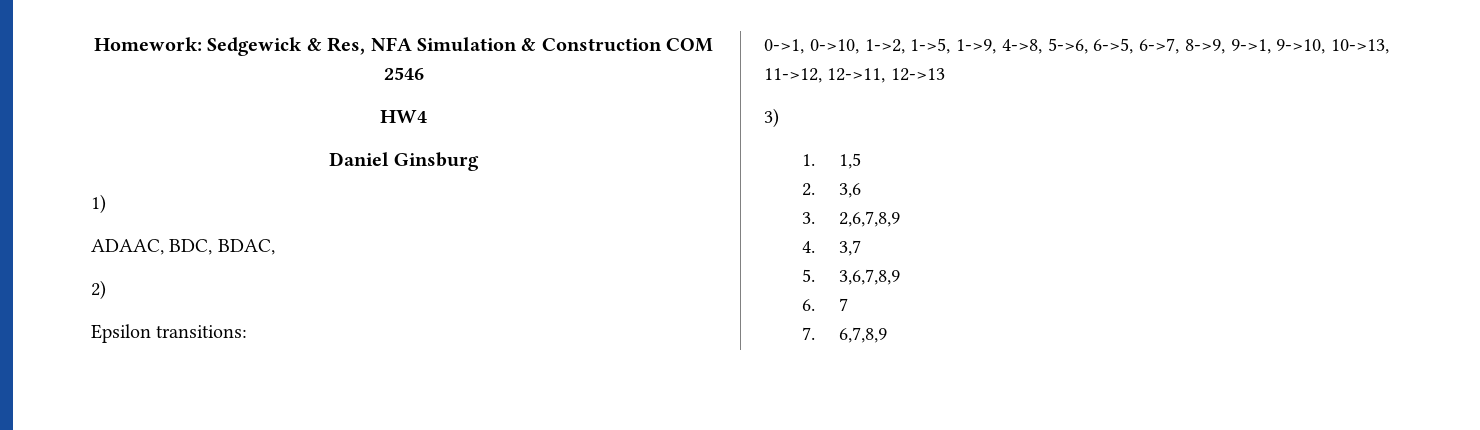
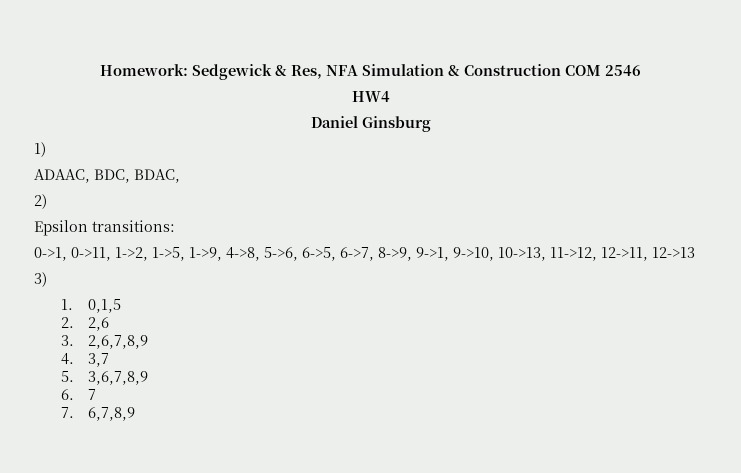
- 0->1, 0->10, 1->2, 1->5, 1->9, 4->8, 5->6, 6->5, 6->7, 8->9, 9->1, 9->10, 10->13, 11->12, 12->11, 12->13
+ 0->1, 0->11, 1->2, 1->5, 1->9, 4->8, 5->6, 6->5, 6->7, 8->9, 9->1, 9->10, 10->13, 11->12, 12->11, 12->13
- 1. 1,5
+ 1. 0,1,5
- 2. 3,6
+ 2. 2,6

